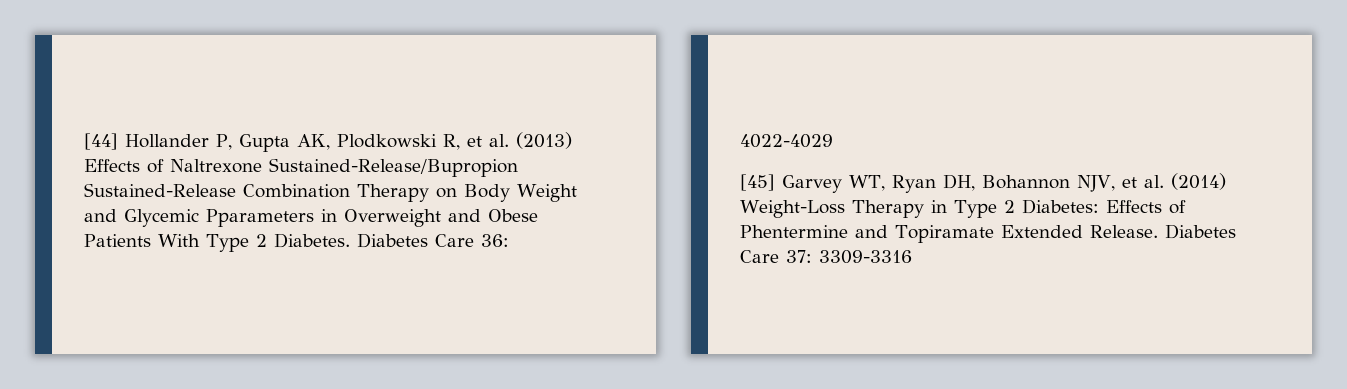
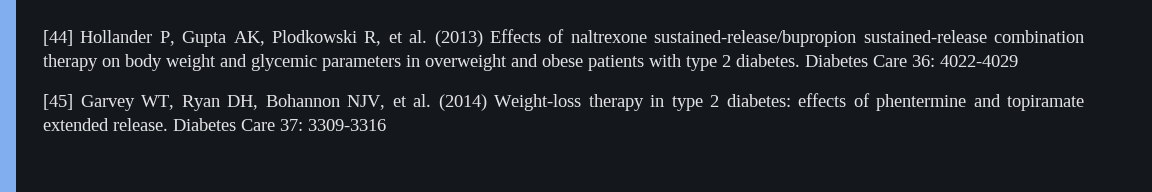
- [44] Hollander P, Gupta AK, Plodkowski R, et al. (2013) Effects of Naltrexone Sustained-Release/Bupropion Sustained-Release Combination Therapy on Body Weight and Glycemic Pparameters in Overweight and Obese Patients With Type 2 Diabetes.
+ [44] Hollander P, Gupta AK, Plodkowski R, et al. (2013) Effects of naltrexone sustained-release/bupropion sustained-release combination therapy on body weight and glycemic parameters in overweight and obese patients with type 2 diabetes.
- [45] Garvey WT, Ryan DH, Bohannon NJV, et al. (2014) Weight-Loss Therapy in Type 2 Diabetes: Effects of Phentermine and Topiramate Extended Release.
+ [45] Garvey WT, Ryan DH, Bohannon NJV, et al. (2014) Weight-loss therapy in type 2 diabetes: effects of phentermine and topiramate extended release.

